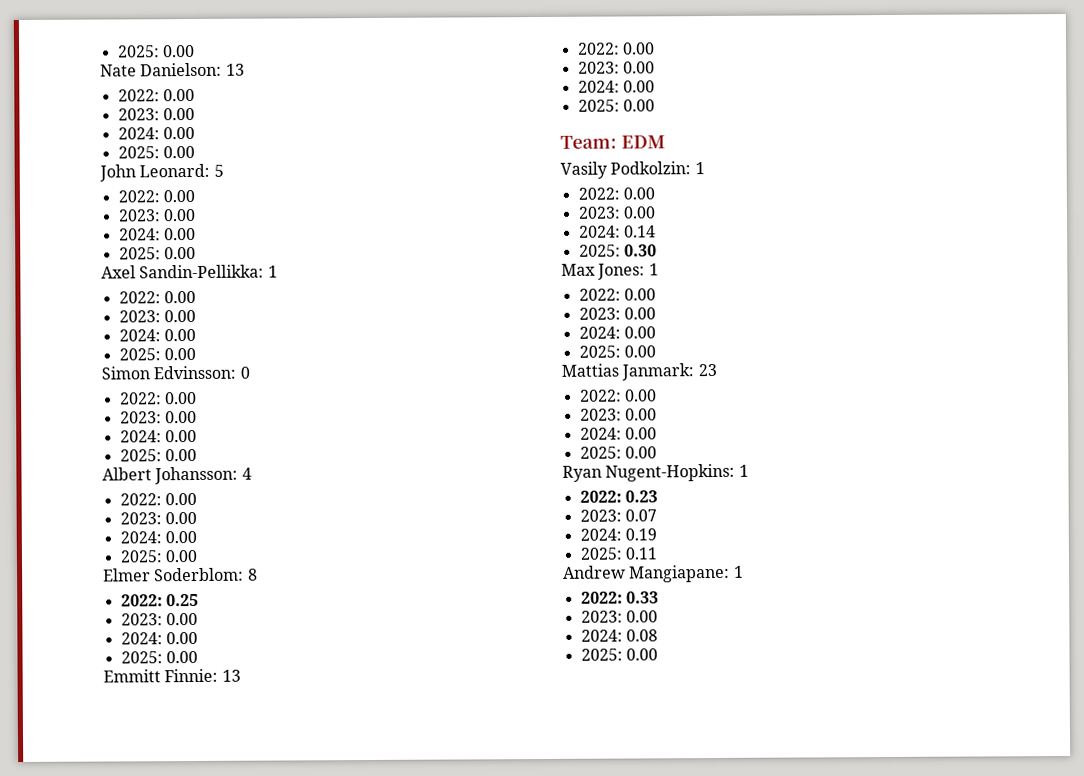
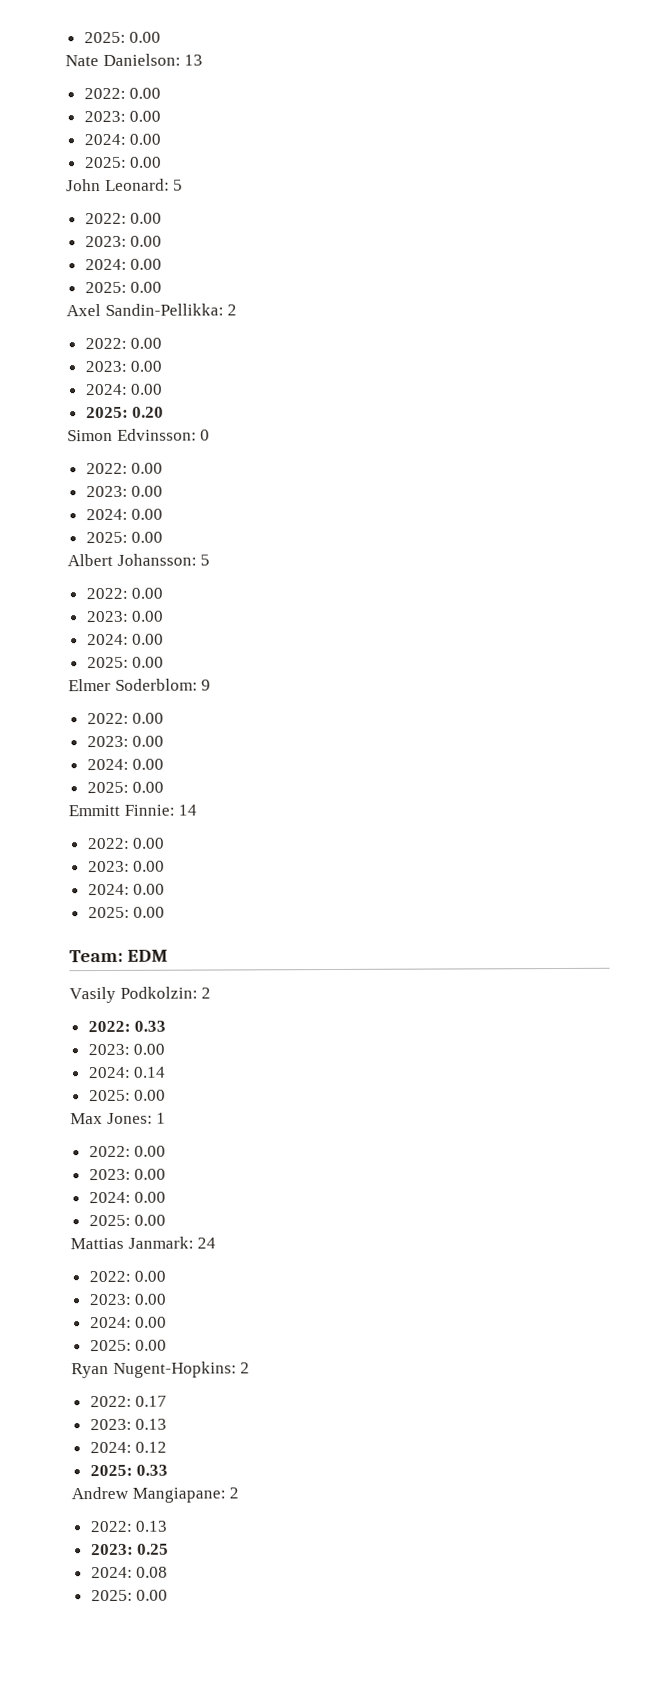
- Axel Sandin-Pellikka: 1
+ Axel Sandin-Pellikka: 2
  2022: 0.00
  2023: 0.00
  2024: 0.00
- 2025: 0.00
+ 2025: 0.20
- Albert Johansson: 4
+ Albert Johansson: 5
- Elmer Soderblom: 8
- 2022: 0.25
+ Elmer Soderblom: 9
+ 2022: 0.00
- Emmitt Finnie: 13
+ Emmitt Finnie: 14
- Vasily Podkolzin: 1
- 2022: 0.00
+ Vasily Podkolzin: 2
+ 2022: 0.33
  2024: 0.14
- 2025: 0.30
+ 2025: 0.00
- Mattias Janmark: 23
+ Mattias Janmark: 24
- Ryan Nugent-Hopkins: 1
- 2022: 0.23
- 2023: 0.07
- 2024: 0.19
- 2025: 0.11
+ Ryan Nugent-Hopkins: 2
+ 2022: 0.17
+ 2023: 0.13
+ 2024: 0.12
+ 2025: 0.33
- Andrew Mangiapane: 1
- 2022: 0.33
- 2023: 0.00
+ Andrew Mangiapane: 2
+ 2022: 0.13
+ 2023: 0.25

